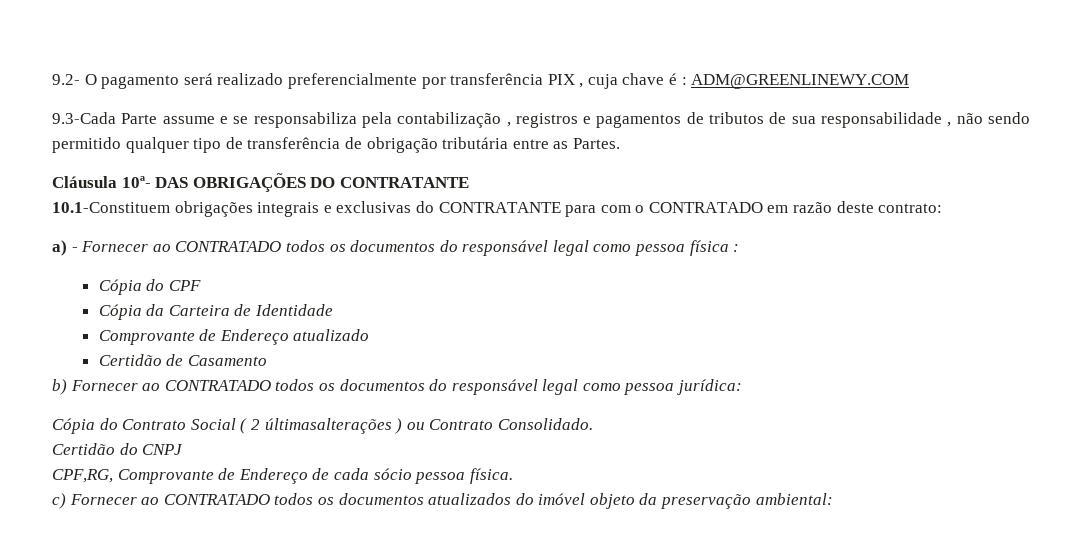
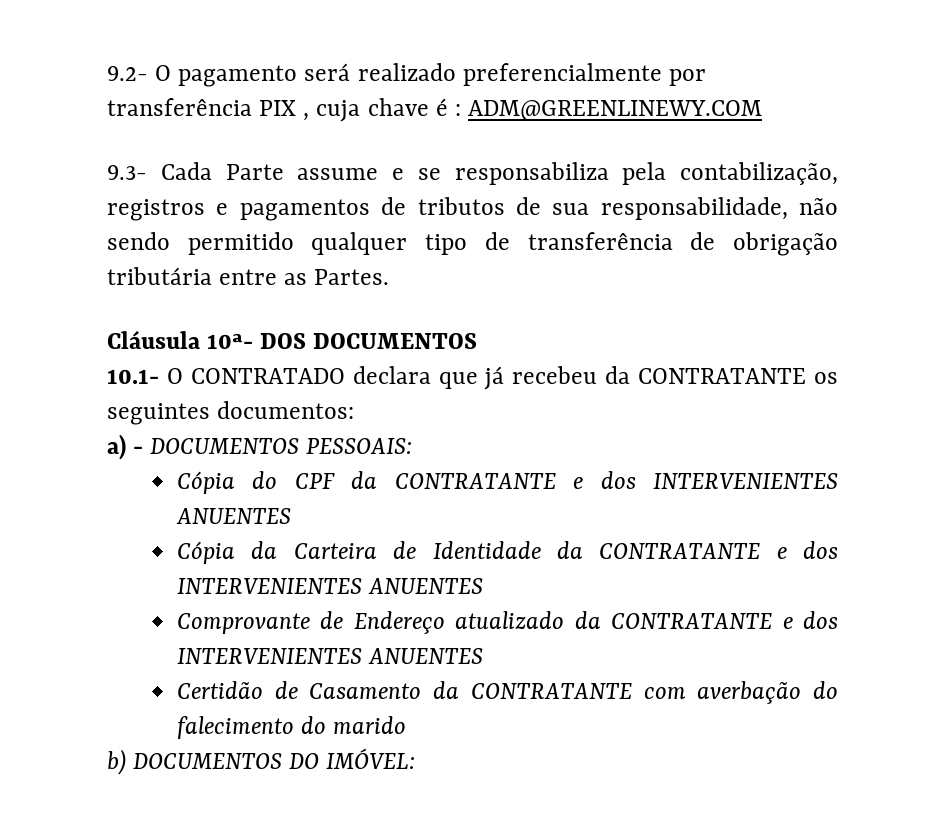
- 9.3-Cada Parte assume e se responsabiliza pela contabilização , registros e pagamentos de tributos de sua responsabilidade , não sendo permitido qualquer tipo de transferência de obrigação tributária entre as Partes.
+ 9.3- Cada Parte assume e se responsabiliza pela contabilização, registros e pagamentos de tributos de sua responsabilidade, não sendo permitido qualquer tipo de transferência de obrigação tributária entre as Partes.
- Cláusula 10ª- DAS OBRIGAÇÕES DO CONTRATANTE
- 10.1-Constituem obrigações integrais e exclusivas do CONTRATANTE para com o CONTRATADO em razão deste contrato:
- a) - Fornecer ao CONTRATADO todos os documentos do responsável legal como pessoa física :
- Cópia do CPF
+ Cláusula 10ª- DOS DOCUMENTOS
+ 10.1- O CONTRATADO declara que já recebeu da CONTRATANTE os seguintes documentos:
+ a) - DOCUMENTOS PESSOAIS:
+ Cópia do CPF da CONTRATANTE e dos INTERVENIENTES ANUENTES
- Cópia da Carteira de Identidade
- Comprovante de Endereço atualizado
- Certidão de Casamento
- b) Fornecer ao CONTRATADO todos os documentos do responsável legal como pessoa jurídica:
- Cópia do Contrato Social ( 2 últimasalterações ) ou Contrato Consolidado.
- Certidão do CNPJ
- CPF,RG, Comprovante de Endereço de cada sócio pessoa física.
- c) Fornecer ao CONTRATADO todos os documentos atualizados do imóvel objeto da preservação ambiental:
+ Cópia da Carteira de Identidade da CONTRATANTE e dos INTERVENIENTES ANUENTES
+ Comprovante de Endereço atualizado da CONTRATANTE e dos INTERVENIENTES ANUENTES
+ Certidão de Casamento da CONTRATANTE com averbação do falecimento do marido
+ b) DOCUMENTOS DO IMÓVEL:

